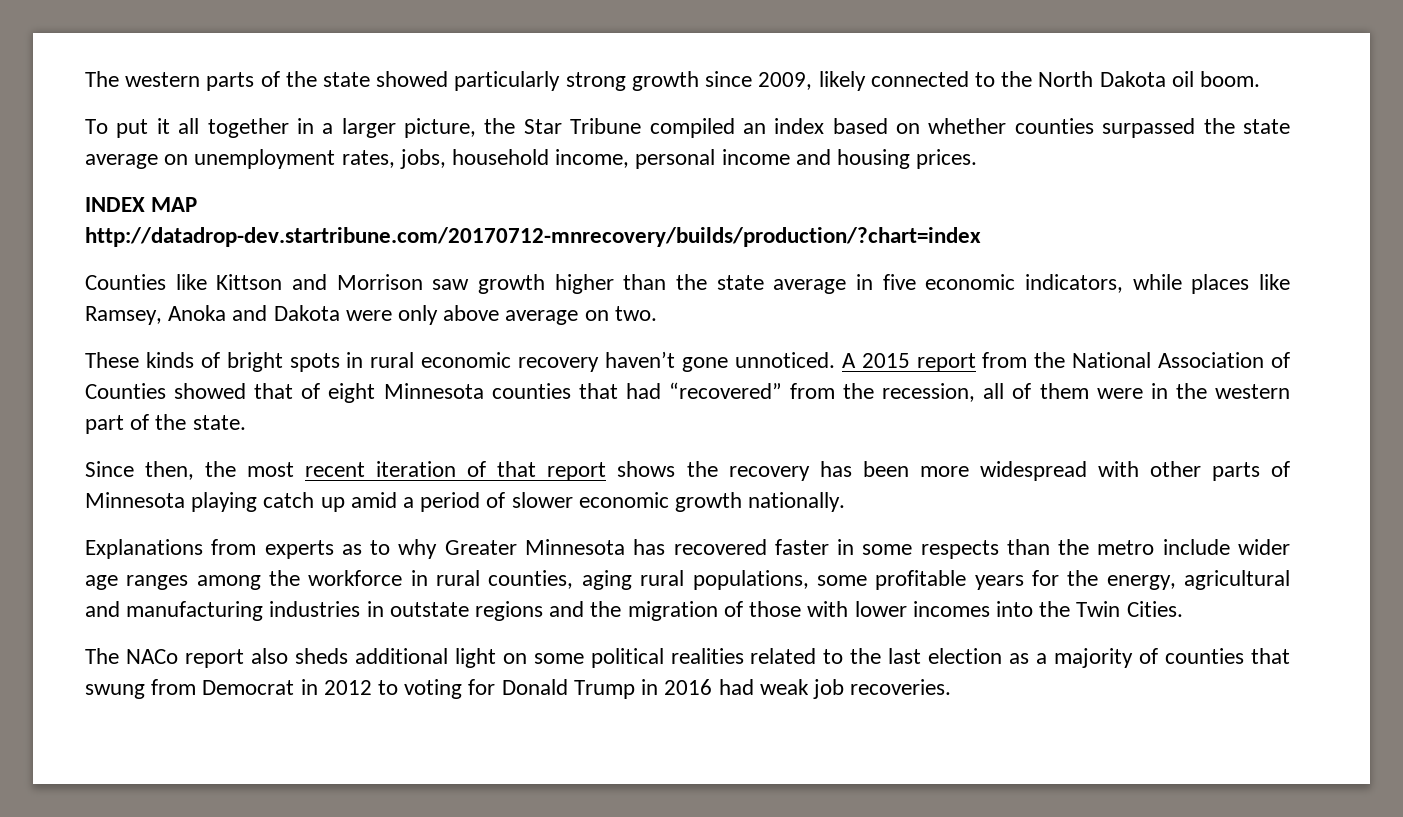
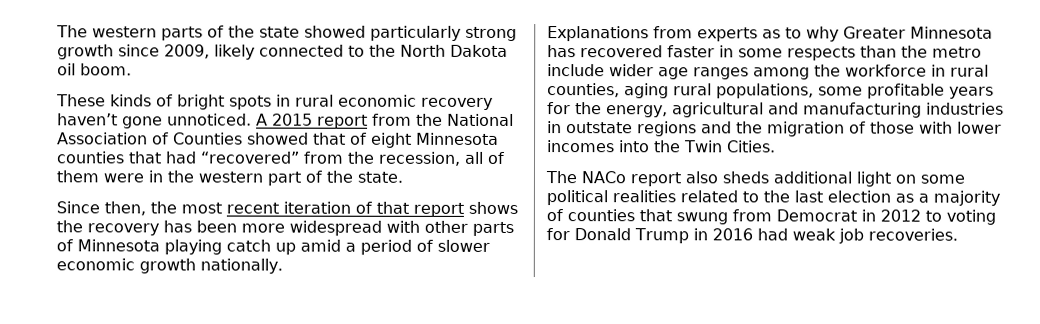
- To put it all together in a larger picture, the Star Tribune compiled an index based on whether counties surpassed the state average on unemployment rates, jobs, household income, personal income and housing prices.
- INDEX MAP
- http://datadrop-dev.startribune.com/20170712-mnrecovery/builds/production/?chart=index
- Counties like Kittson and Morrison saw growth higher than the state average in five economic indicators, while places like Ramsey, Anoka and Dakota were only above average on two.

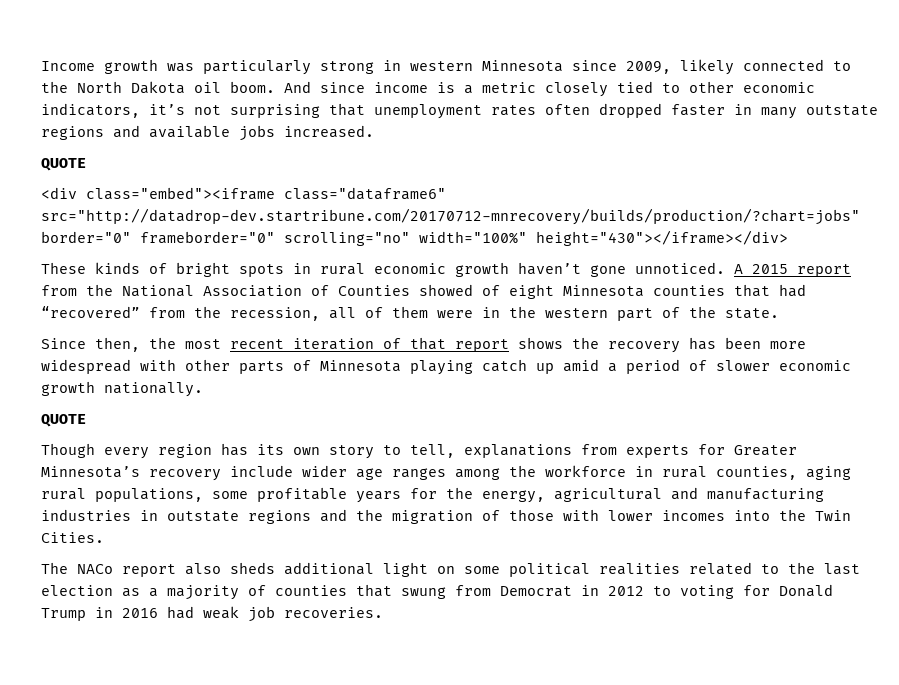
- The western parts of the state showed particularly strong growth since 2009, likely connected to the North Dakota oil boom.
+ Income growth was particularly strong in western Minnesota since 2009, likely connected to the North Dakota oil boom. And since income is a metric closely tied to other economic indicators, it’s not surprising that unemployment rates often dropped faster in many outstate regions and available jobs increased.
+ QUOTE
+ <div class="embed"><iframe class="dataframe6" src="http://datadrop-dev.startribune.com/20170712-mnrecovery/builds/production/?chart=jobs" border="0" frameborder="0" scrolling="no" width="100%" height="430"></iframe></div>
- These kinds of bright spots in rural economic recovery haven’t gone unnoticed.
+ These kinds of bright spots in rural economic growth haven’t gone unnoticed.
- A 2015 report from the National Association of Counties showed that of eight Minnesota counties that had “recovered” from the recession, all of them were in the western part of the state.
+ A 2015 report from the National Association of Counties showed of eight Minnesota counties that had “recovered” from the recession, all of them were in the western part of the state.
  Since then, the most recent iteration of that report shows the recovery has been more widespread with other parts of Minnesota playing catch up amid a period of slower economic growth nationally.
- Explanations from experts as to why Greater Minnesota has recovered faster in some respects than the metro include wider age ranges among the workforce in rural counties, aging rural populations, some profitable years for the energy, agricultural and manufacturing industries in outstate regions and the migration of those with lower incomes into the Twin Cities.
+ QUOTE
+ Though every region has its own story to tell, explanations from experts for Greater Minnesota’s recovery include wider age ranges among the workforce in rural counties, aging rural populations, some profitable years for the energy, agricultural and manufacturing industries in outstate regions and the migration of those with lower incomes into the Twin Cities.

